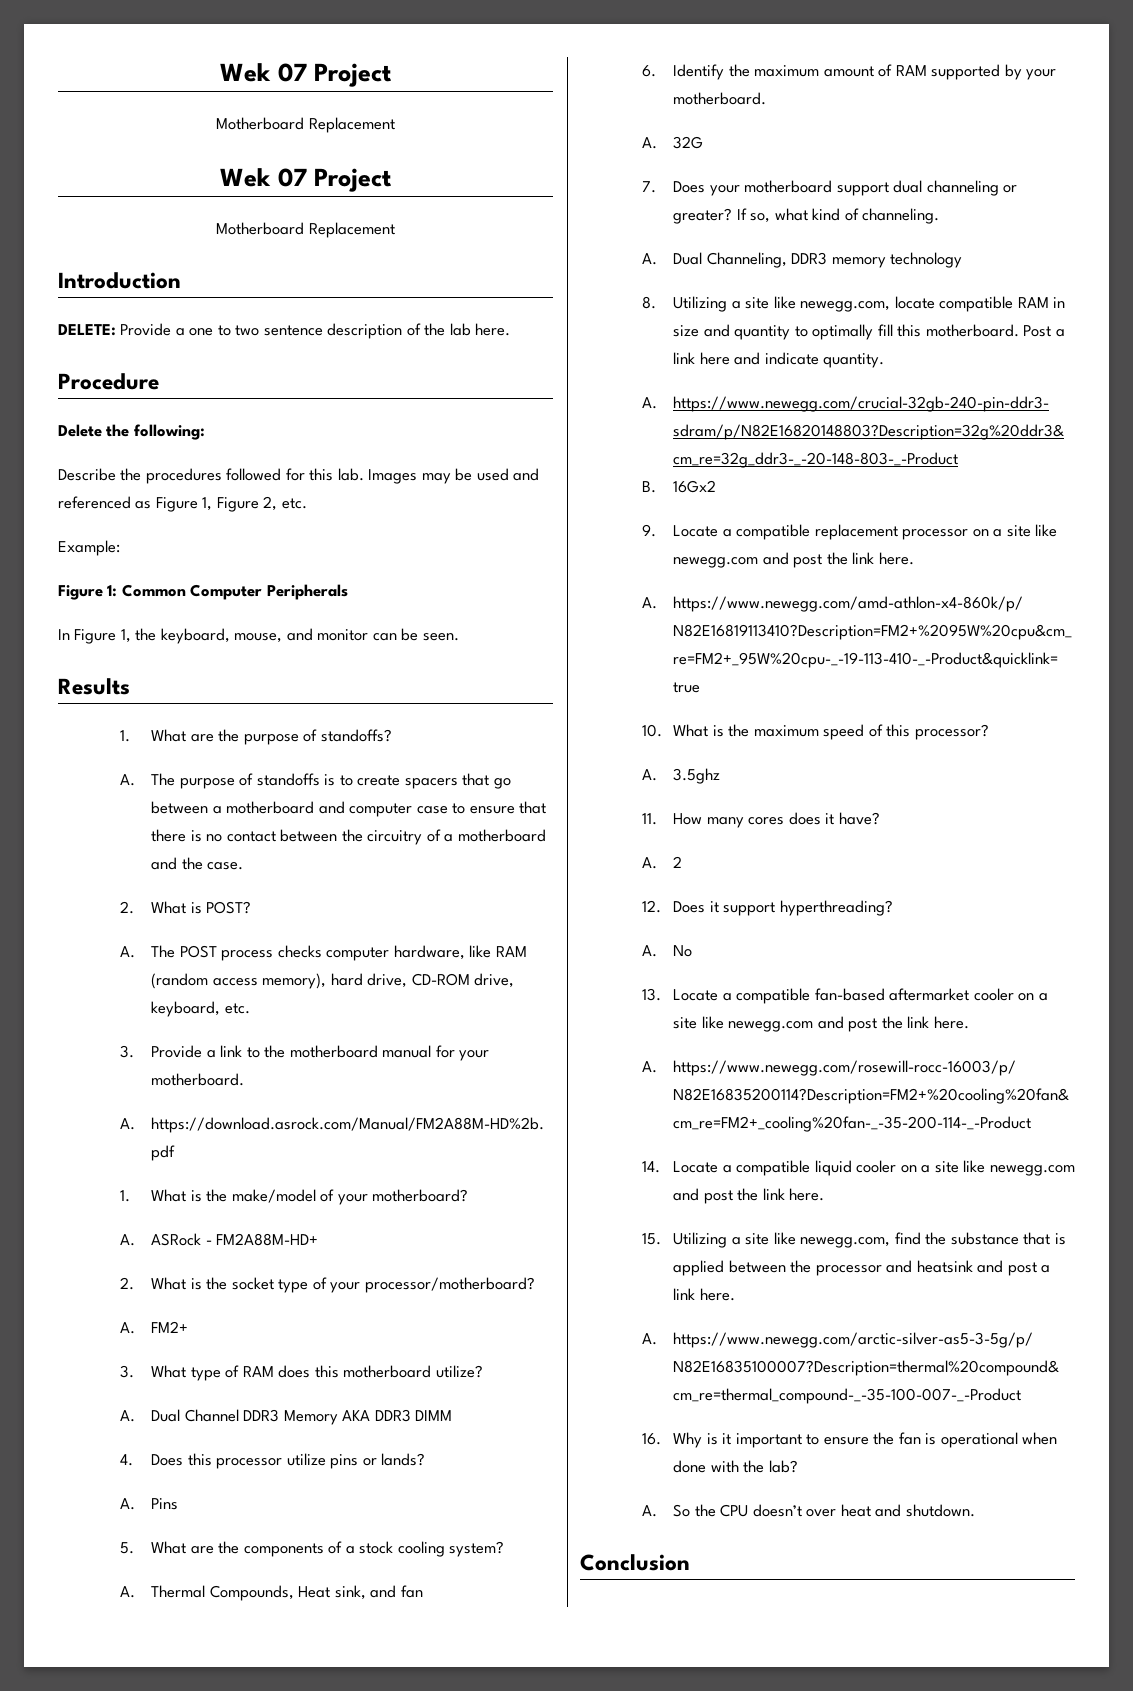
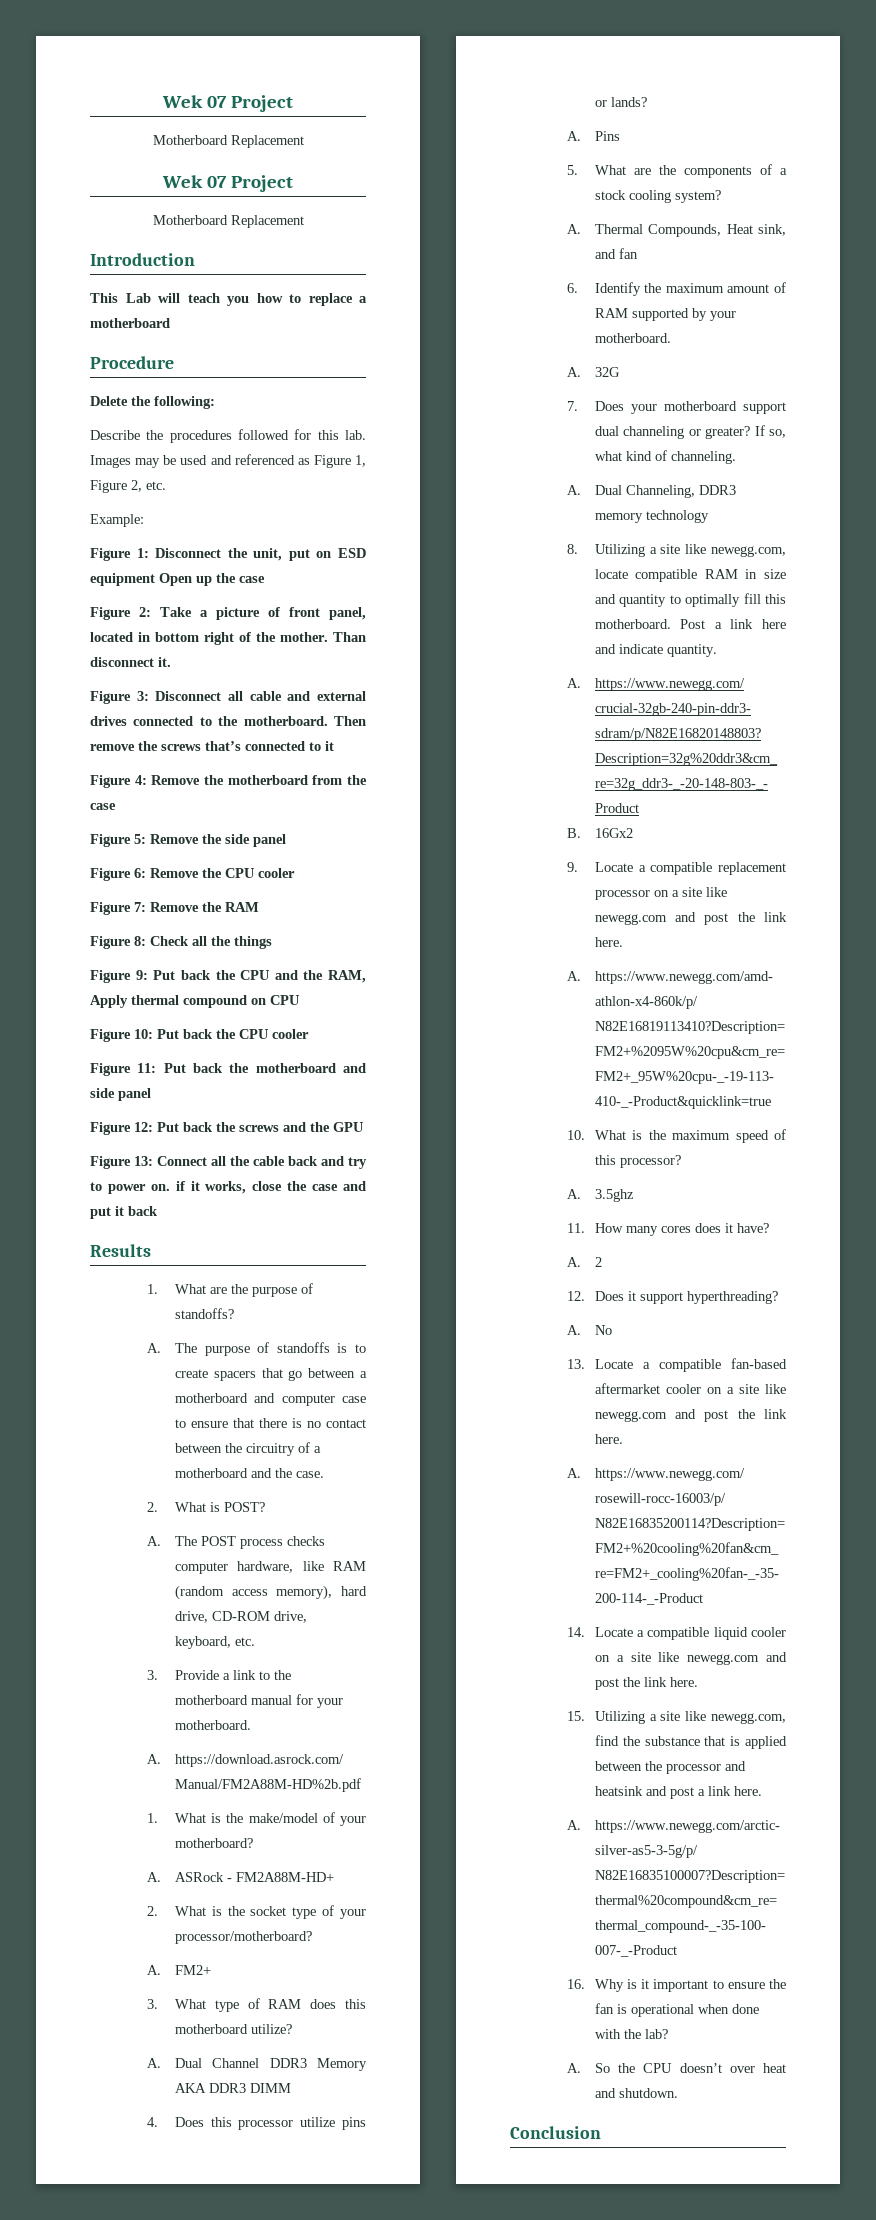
- DELETE: Provide a one to two sentence description of the lab here.
+ This Lab will teach you how to replace a motherboard
- Figure 1: Common Computer Peripherals
- In Figure 1, the keyboard, mouse, and monitor can be seen.
+ Figure 1: Disconnect the unit, put on ESD equipment Open up the case
+ Figure 2: Take a picture of front panel, located in bottom right of the mother. Than disconnect it.
+ Figure 3: Disconnect all cable and external drives connected to the motherboard. Then remove the screws that’s connected to it
+ Figure 4: Remove the motherboard from the case
+ Figure 5: Remove the side panel
+ Figure 6: Remove the CPU cooler
+ Figure 7: Remove the RAM
+ Figure 8: Check all the things
+ Figure 9: Put back the CPU and the RAM, Apply thermal compound on CPU
+ Figure 10: Put back the CPU cooler
+ Figure 11: Put back the motherboard and side panel
+ Figure 12: Put back the screws and the GPU
+ Figure 13: Connect all the cable back and try to power on. if it works, close the case and put it back

